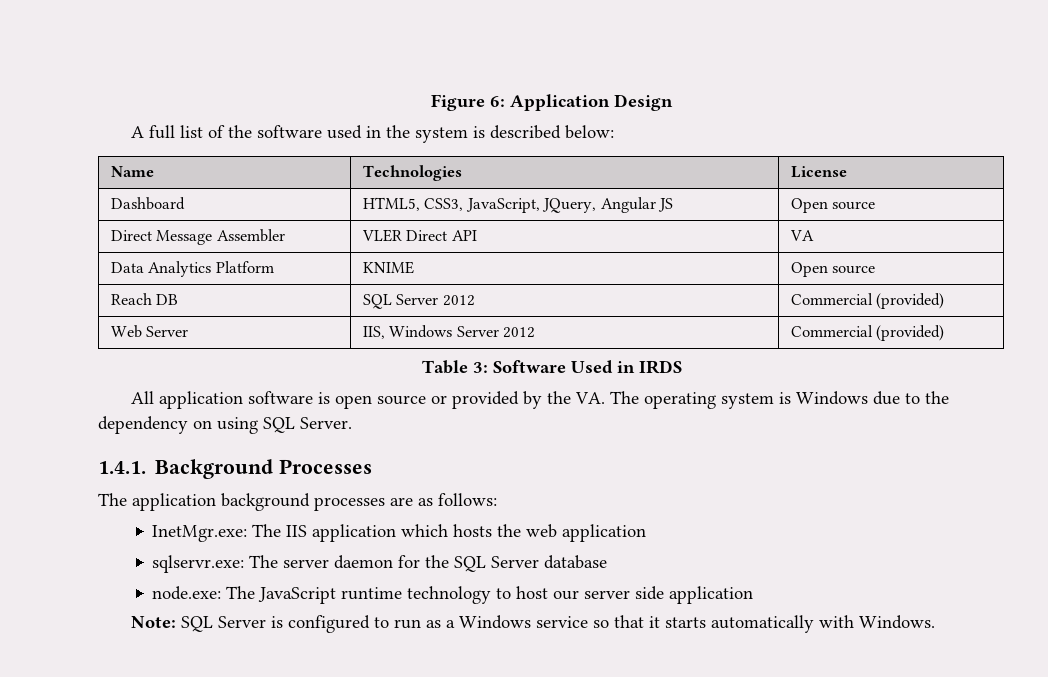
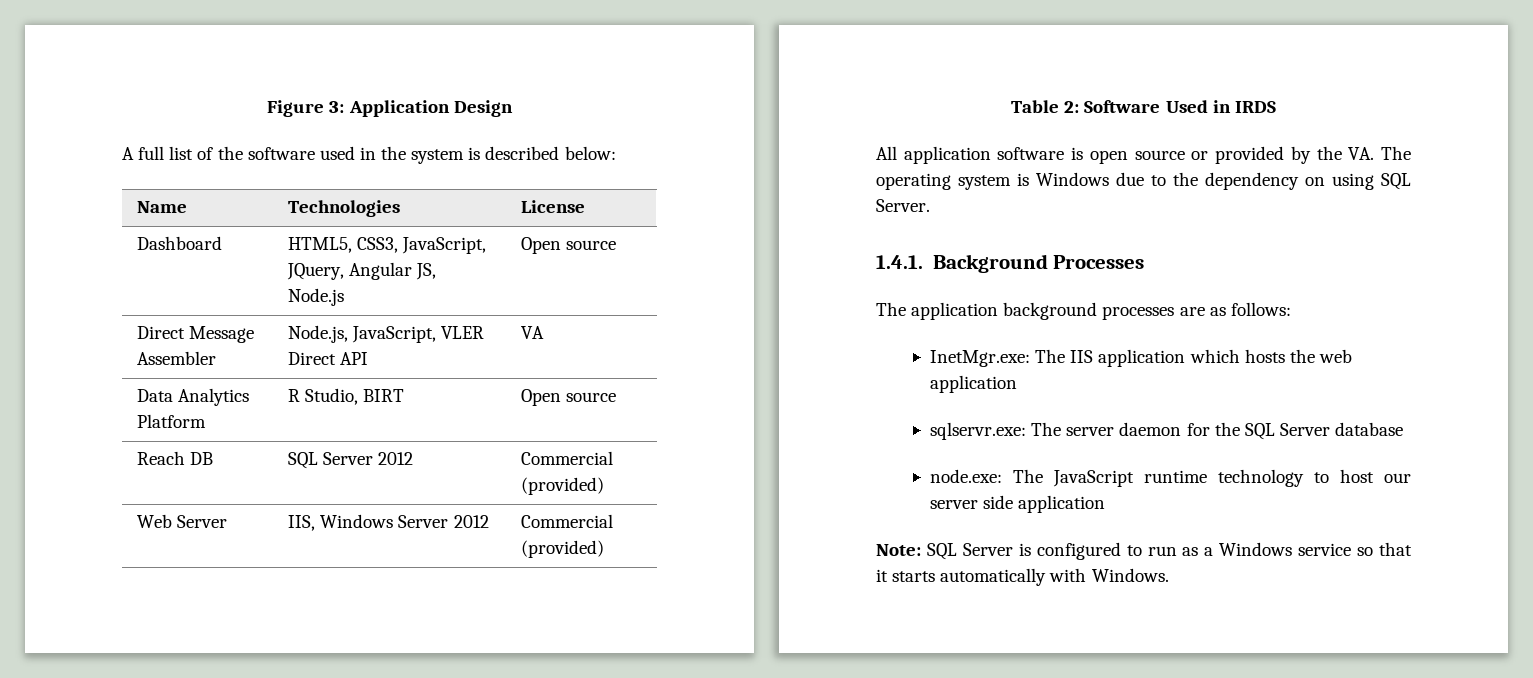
- Figure 6: Application Design
+ Figure 3: Application Design
- Dashboard | HTML5, CSS3, JavaScript, JQuery, Angular JS | Open source
+ Dashboard | HTML5, CSS3, JavaScript, JQuery, Angular JS, Node.js | Open source
- Direct Message Assembler | VLER Direct API | VA
+ Direct Message Assembler | Node.js, JavaScript, VLER Direct API | VA
- Data Analytics Platform | KNIME | Open source
+ Data Analytics Platform | R Studio, BIRT | Open source
- Table 3: Software Used in IRDS
+ Table 2: Software Used in IRDS

